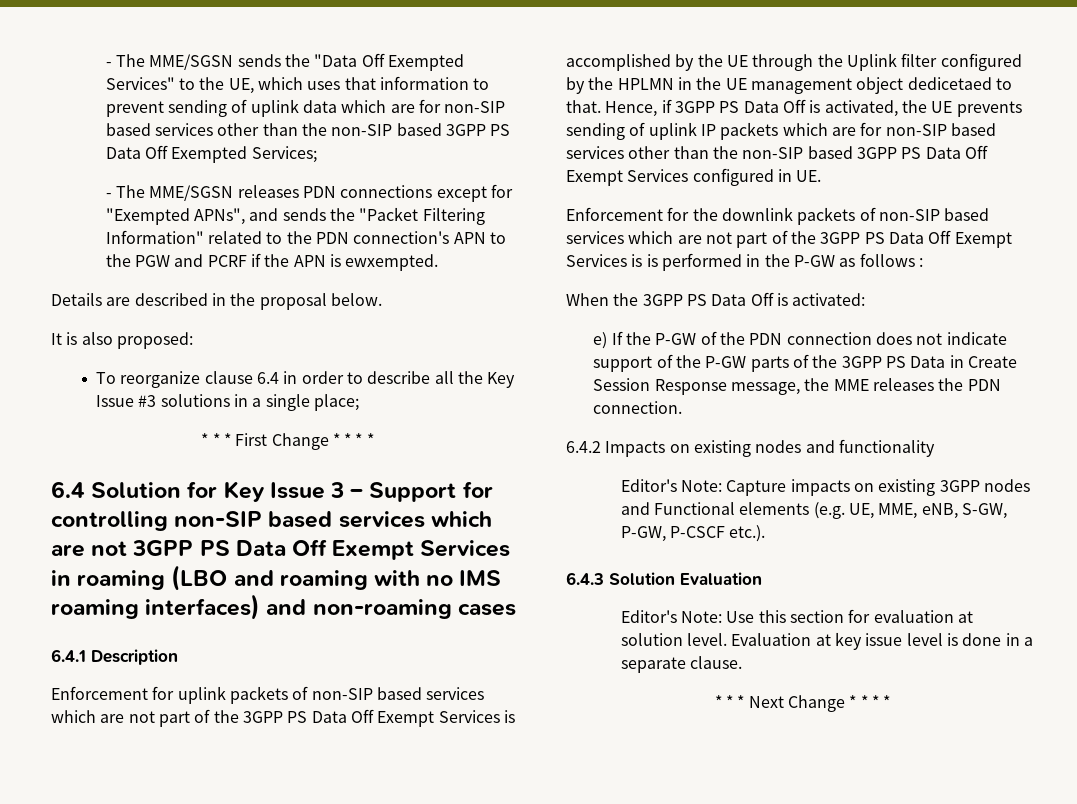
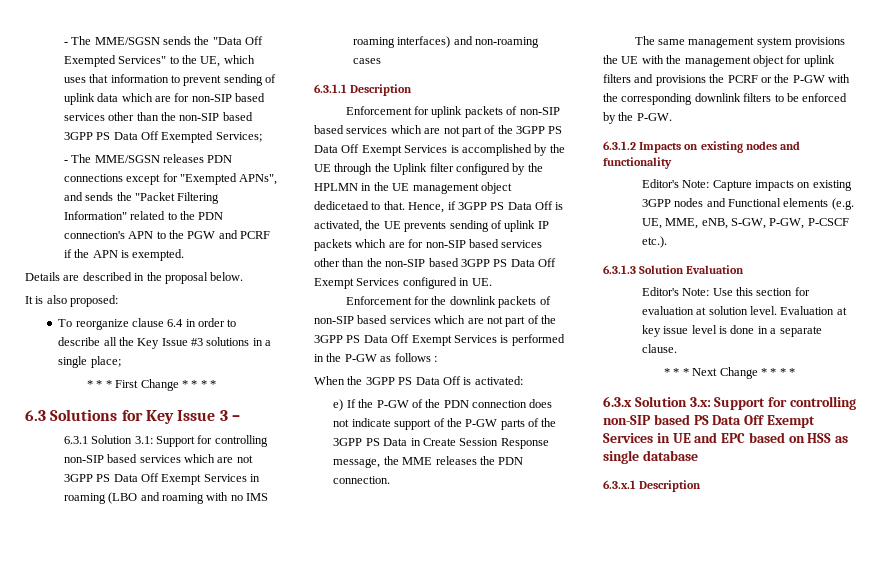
- - The MME/SGSN releases PDN connections except for "Exempted APNs", and sends the "Packet Filtering Information" related to the PDN connection's APN to the PGW and PCRF if the APN is ewxempted.
+ - The MME/SGSN releases PDN connections except for "Exempted APNs", and sends the "Packet Filtering Information" related to the PDN connection's APN to the PGW and PCRF if the APN is exempted.
- 6.4 Solution for Key Issue 3 – Support for controlling non-SIP based services which are not 3GPP PS Data Off Exempt Services in roaming (LBO and roaming with no IMS roaming interfaces) and non-roaming cases
+ 6.3 Solutions for Key Issue 3 –
+ 6.3.1 Solution 3.1: Support for controlling non-SIP based services which are not 3GPP PS Data Off Exempt Services in roaming (LBO and roaming with no IMS roaming interfaces) and non-roaming cases
- 6.4.1 Description
+ 6.3.1.1 Description
- Enforcement for the downlink packets of non-SIP based services which are not part of the 3GPP PS Data Off Exempt Services is is performed in the P-GW as follows :
+ Enforcement for the downlink packets of non-SIP based services which are not part of the 3GPP PS Data Off Exempt Services is performed in the P-GW as follows :
- 6.4.2 Impacts on existing nodes and functionality
+ The same management system provisions the UE with the management object for uplink filters and provisions the PCRF or the P-GW with the corresponding downlink filters to be enforced by the P-GW.
+ 6.3.1.2 Impacts on existing nodes and functionality
- 6.4.3 Solution Evaluation
+ 6.3.1.3 Solution Evaluation
+ 6.3.x Solution 3.x: Support for controlling non-SIP based PS Data Off Exempt Services in UE and EPC based on HSS as single database
+ 6.3.x.1 Description

